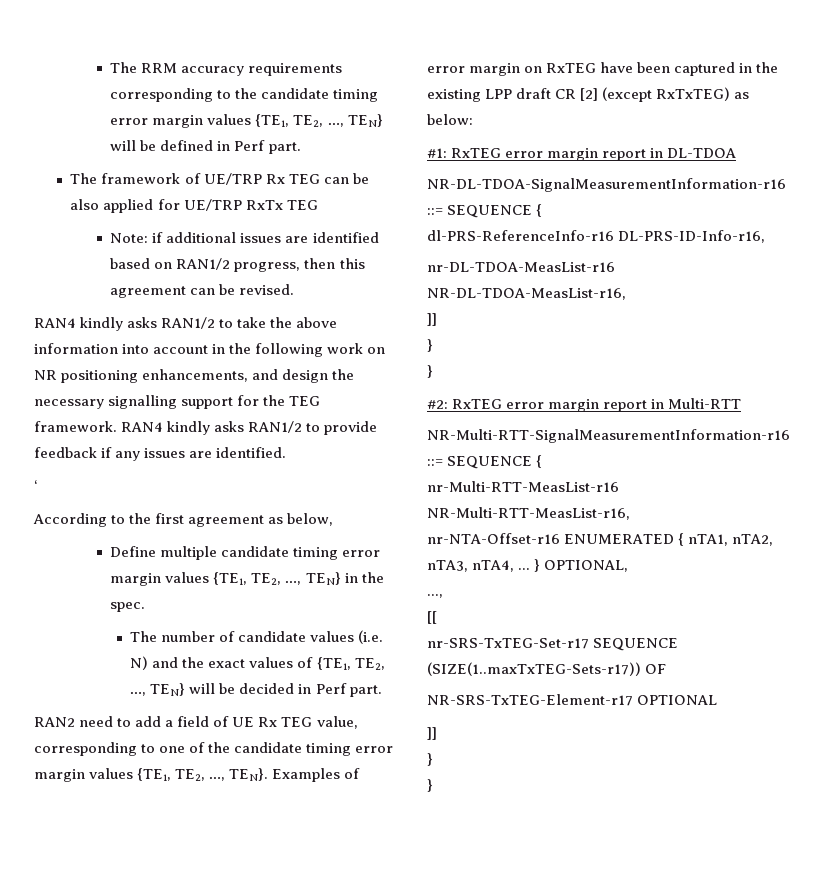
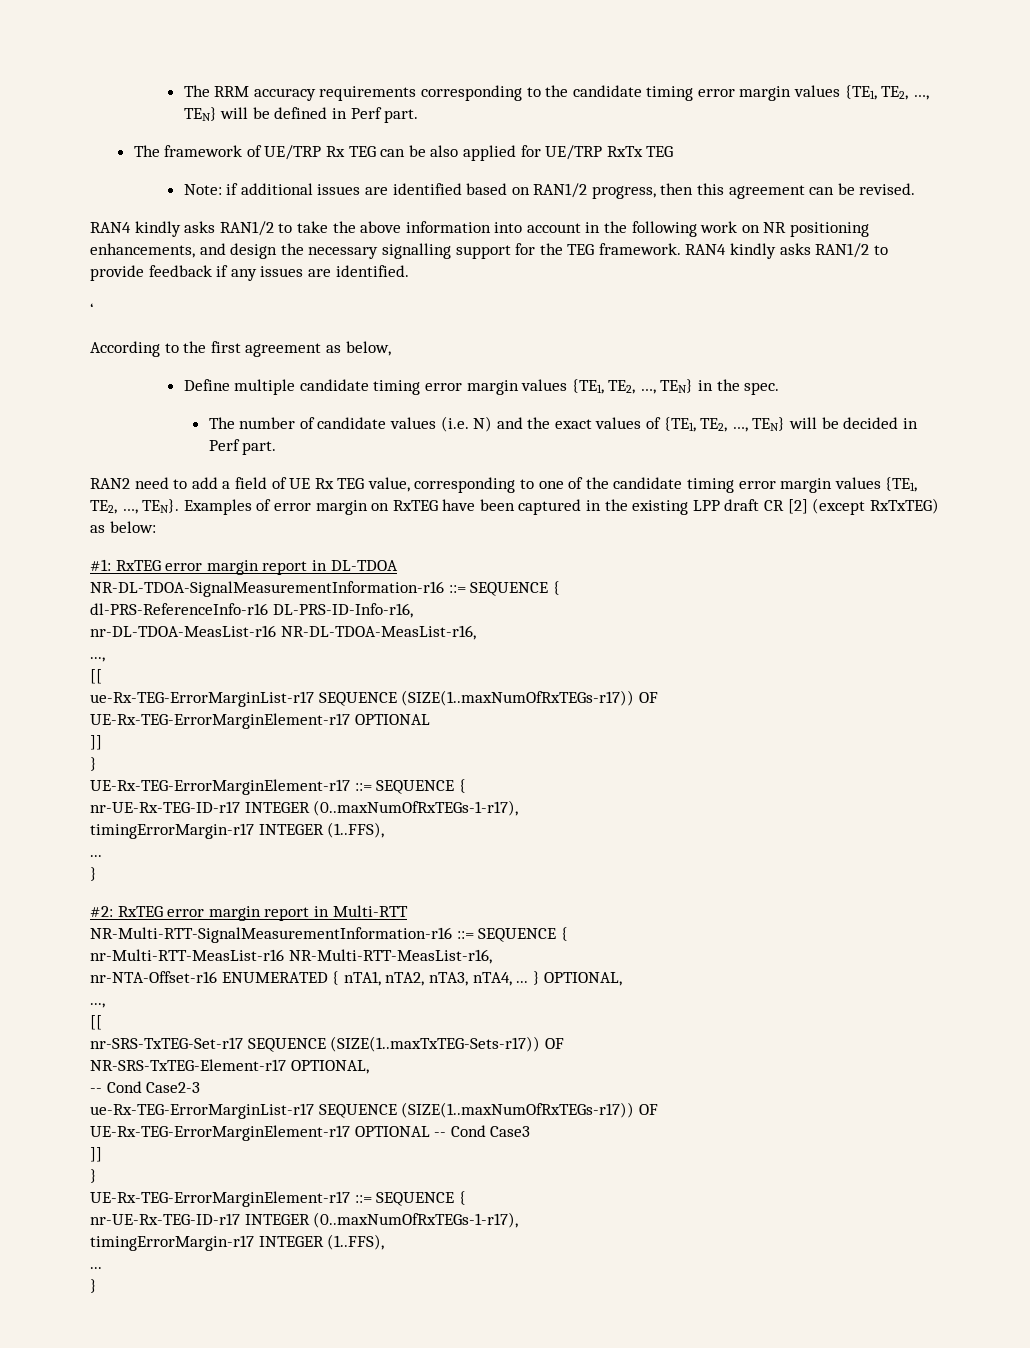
  nr-DL-TDOA-MeasList-r16 NR-DL-TDOA-MeasList-r16,
+ ...,
+ [[
+ ue-Rx-TEG-ErrorMarginList-r17 SEQUENCE (SIZE(1..maxNumOfRxTEGs-r17)) OF
+ UE-Rx-TEG-ErrorMarginElement-r17 OPTIONAL
  ]]
  }
+ UE-Rx-TEG-ErrorMarginElement-r17 ::= SEQUENCE {
+ nr-UE-Rx-TEG-ID-r17 INTEGER (0..maxNumOfRxTEGs-1-r17),
+ timingErrorMargin-r17 INTEGER (1..FFS),
+ ...
- NR-SRS-TxTEG-Element-r17 OPTIONAL
+ NR-SRS-TxTEG-Element-r17 OPTIONAL,
+ -- Cond Case2-3
+ ue-Rx-TEG-ErrorMarginList-r17 SEQUENCE (SIZE(1..maxNumOfRxTEGs-r17)) OF
+ UE-Rx-TEG-ErrorMarginElement-r17 OPTIONAL -- Cond Case3
  ]]
  }
+ UE-Rx-TEG-ErrorMarginElement-r17 ::= SEQUENCE {
+ nr-UE-Rx-TEG-ID-r17 INTEGER (0..maxNumOfRxTEGs-1-r17),
+ timingErrorMargin-r17 INTEGER (1..FFS),
+ ...

